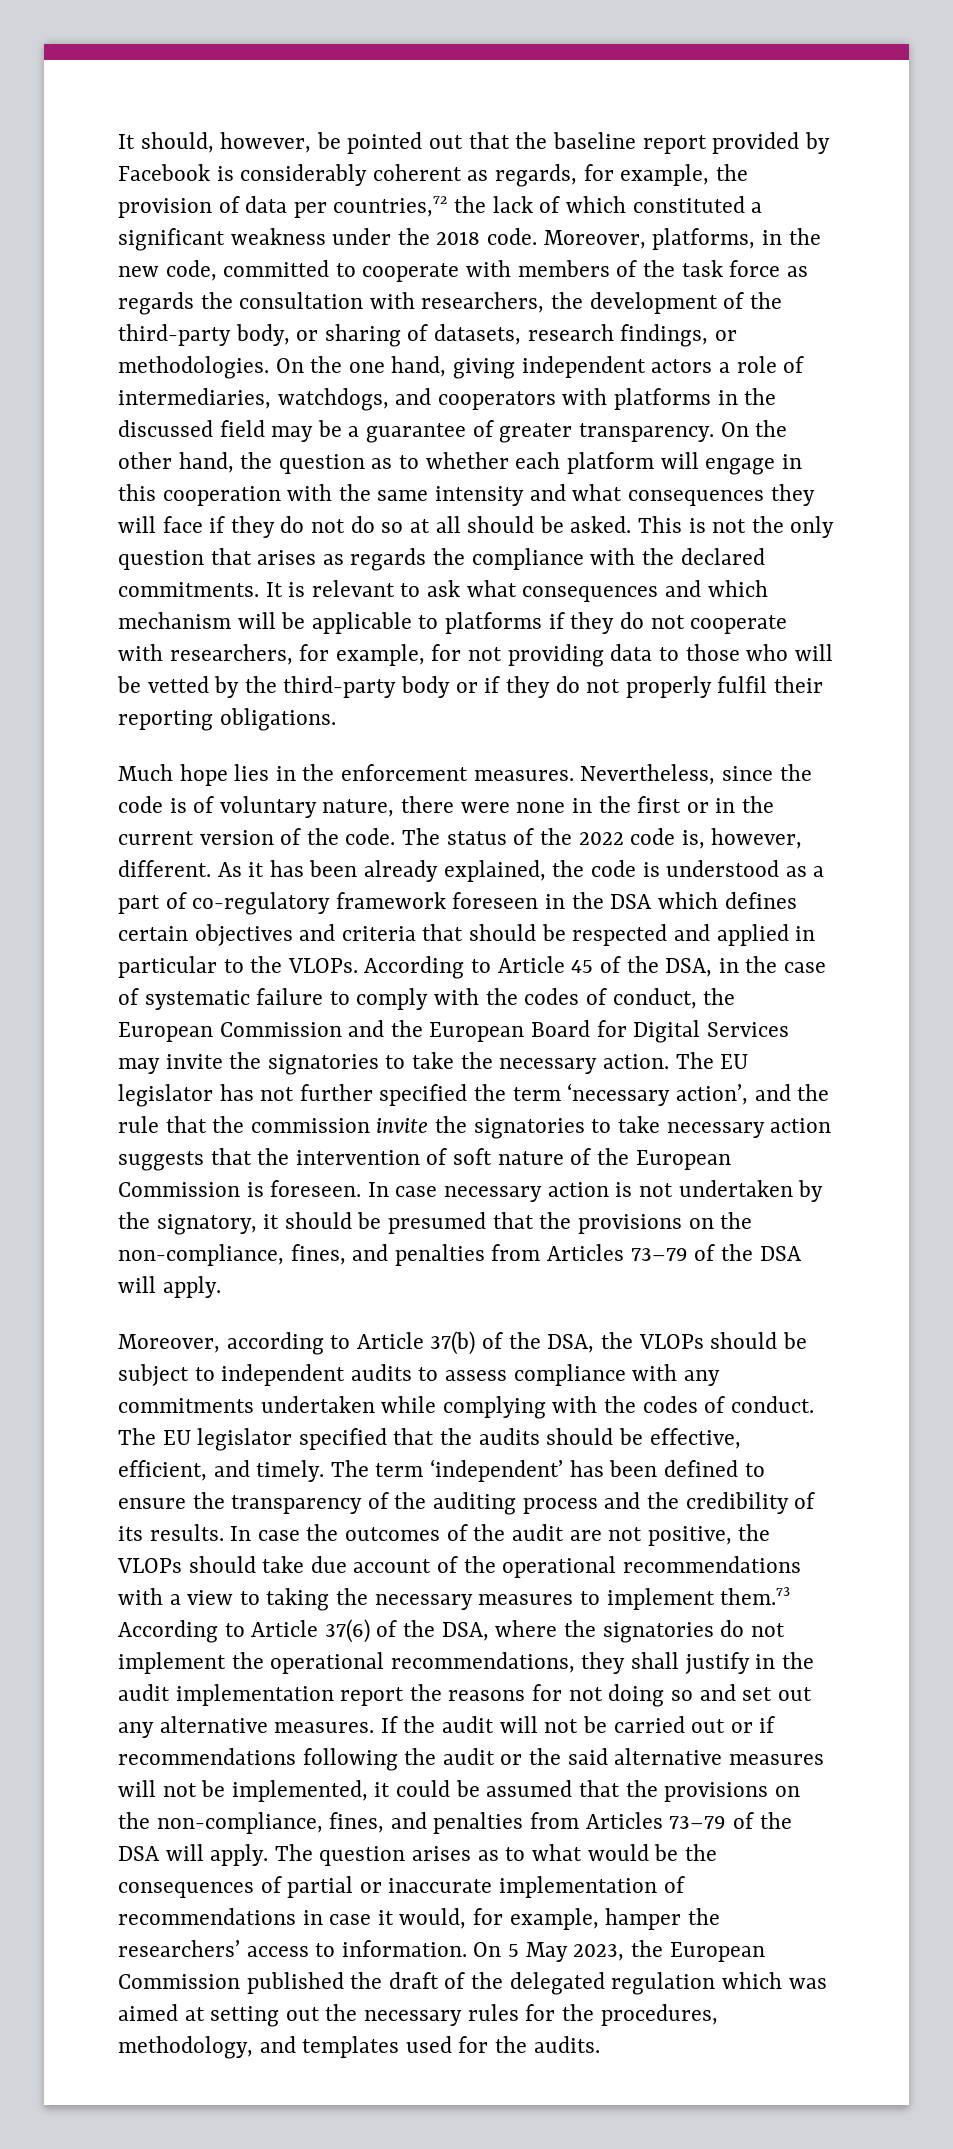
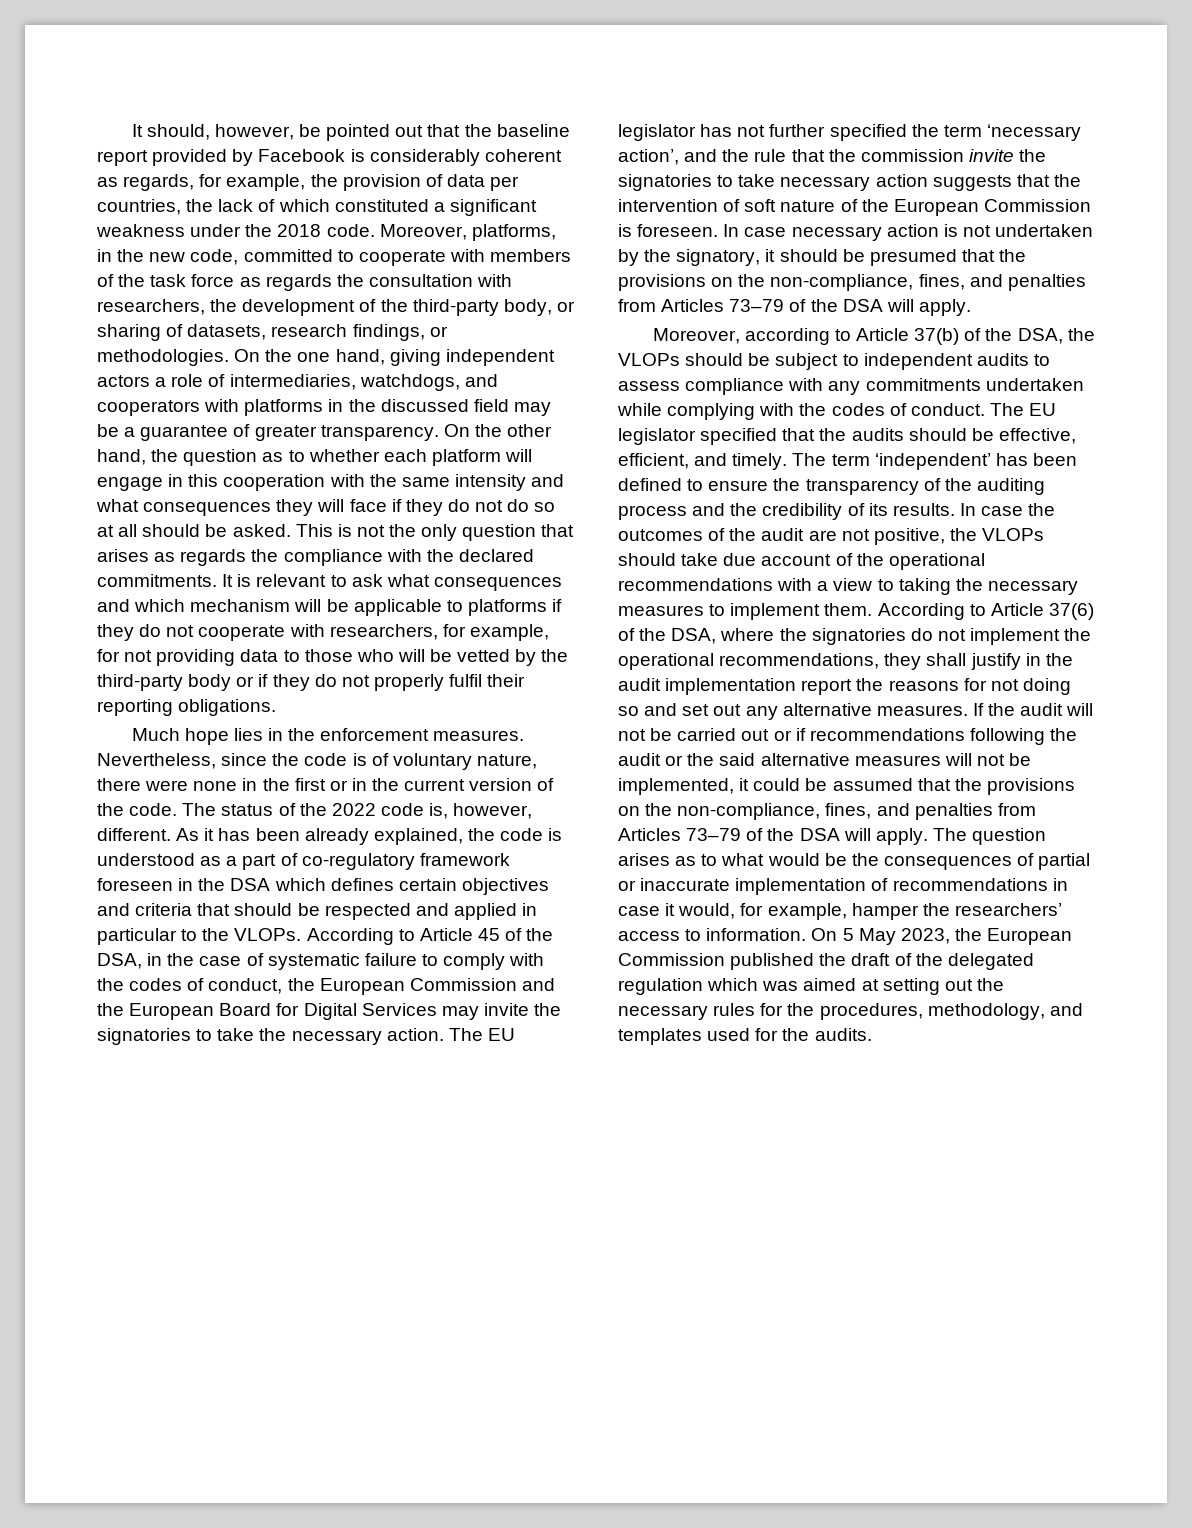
- It should, however, be pointed out that the baseline report provided by Facebook is considerably coherent as regards, for example, the provision of data per countries,72 the lack of which constituted a significant weakness under the 2018 code.
+ It should, however, be pointed out that the baseline report provided by Facebook is considerably coherent as regards, for example, the provision of data per countries, the lack of which constituted a significant weakness under the 2018 code.
- In case the outcomes of the audit are not positive, the VLOPs should take due account of the operational recommendations with a view to taking the necessary measures to implement them.73 According to Article 37(6) of the DSA, where the signatories do not implement the operational recommendations, they shall justify in the audit implementation report the reasons for not doing so and set out any alternative measures.
+ In case the outcomes of the audit are not positive, the VLOPs should take due account of the operational recommendations with a view to taking the necessary measures to implement them. According to Article 37(6) of the DSA, where the signatories do not implement the operational recommendations, they shall justify in the audit implementation report the reasons for not doing so and set out any alternative measures.

